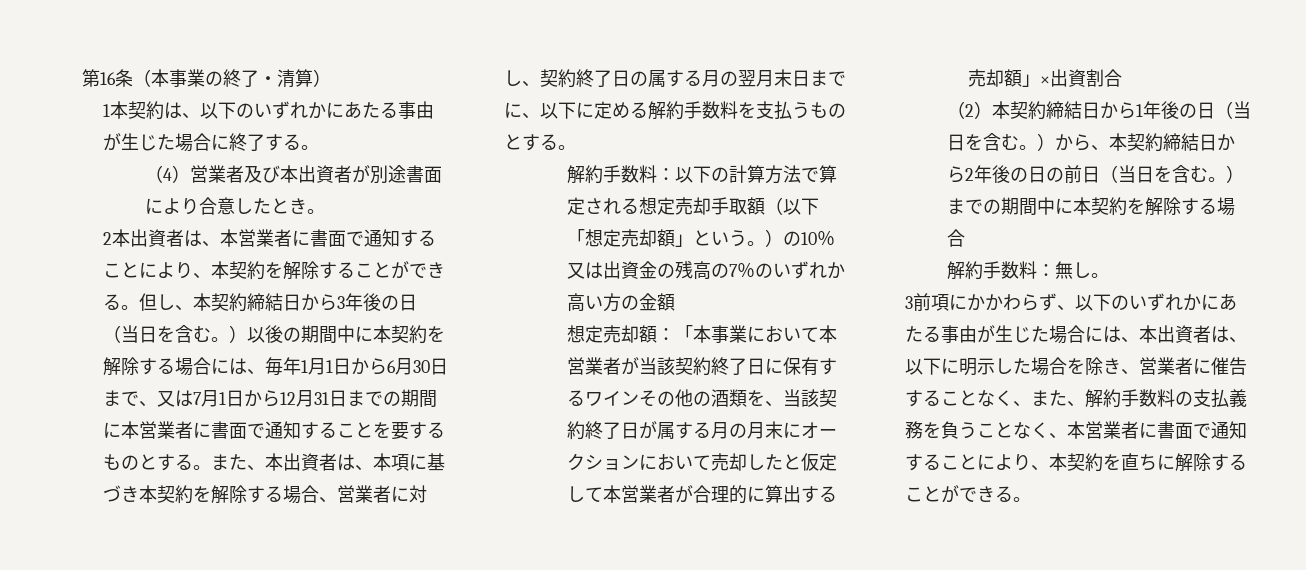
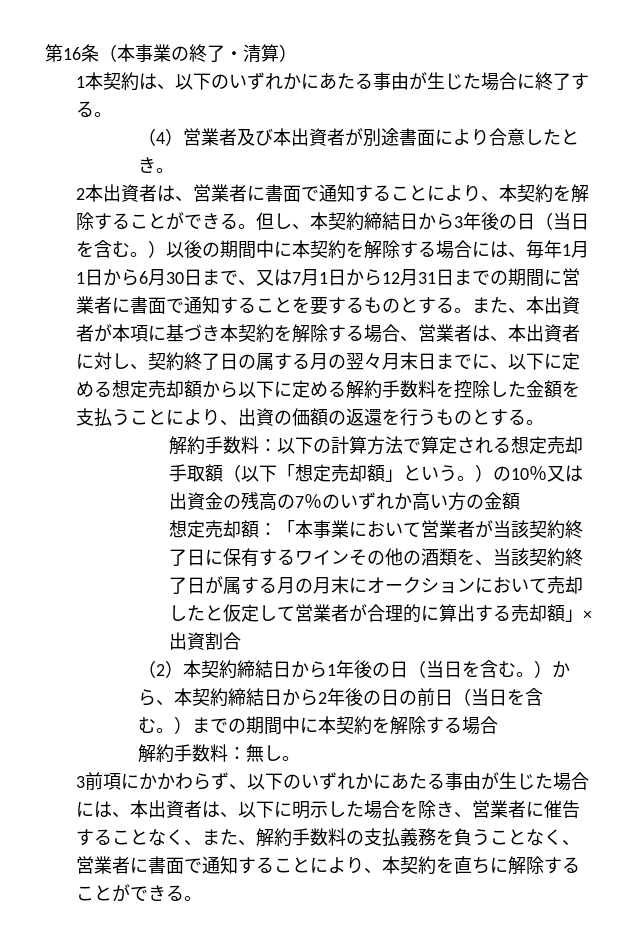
- 2本出資者は、本営業者に書面で通知することにより、本契約を解除することができる。
+ 2本出資者は、営業者に書面で通知することにより、本契約を解除することができる。
- 但し、本契約締結日から3年後の日（当日を含む。）以後の期間中に本契約を解除する場合には、毎年1月1日から6月30日まで、又は7月1日から12月31日までの期間に本営業者に書面で通知することを要するものとする。
+ 但し、本契約締結日から3年後の日（当日を含む。）以後の期間中に本契約を解除する場合には、毎年1月1日から6月30日まで、又は7月1日から12月31日までの期間に営業者に書面で通知することを要するものとする。
- また、本出資者は、本項に基づき本契約を解除する場合、営業者に対し、契約終了日の属する月の翌月末日までに、以下に定める解約手数料を支払うものとする。
+ また、本出資者が本項に基づき本契約を解除する場合、営業者は、本出資者に対し、契約終了日の属する月の翌々月末日までに、以下に定める想定売却額から以下に定める解約手数料を控除した金額を支払うことにより、出資の価額の返還を行うものとする。
- 想定売却額：「本事業において本営業者が当該契約終了日に保有するワインその他の酒類を、当該契約終了日が属する月の月末にオークションにおいて売却したと仮定して本営業者が合理的に算出する売却額」×出資割合
+ 想定売却額：「本事業において営業者が当該契約終了日に保有するワインその他の酒類を、当該契約終了日が属する月の月末にオークションにおいて売却したと仮定して営業者が合理的に算出する売却額」×出資割合
- 3前項にかかわらず、以下のいずれかにあたる事由が生じた場合には、本出資者は、以下に明示した場合を除き、営業者に催告することなく、また、解約手数料の支払義務を負うことなく、本営業者に書面で通知することにより、本契約を直ちに解除することができる。
+ 3前項にかかわらず、以下のいずれかにあたる事由が生じた場合には、本出資者は、以下に明示した場合を除き、営業者に催告することなく、また、解約手数料の支払義務を負うことなく、営業者に書面で通知することにより、本契約を直ちに解除することができる。

